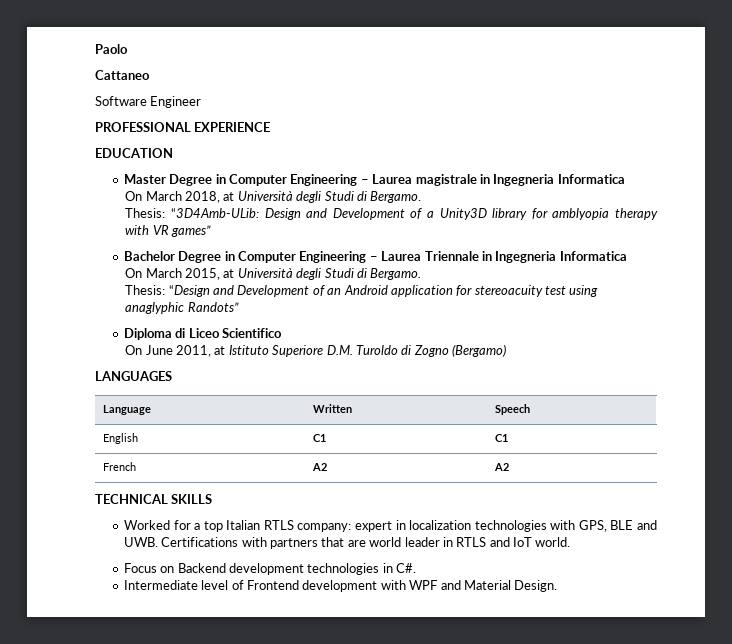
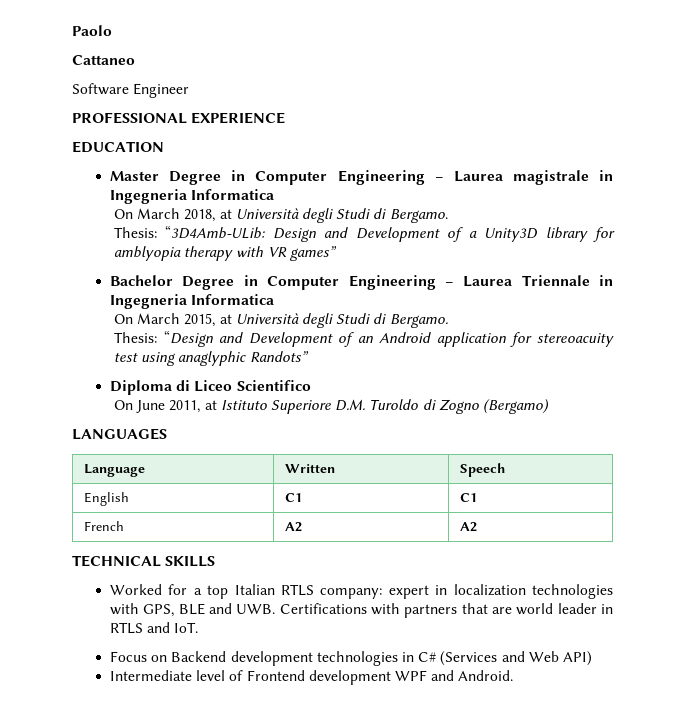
- Worked for a top Italian RTLS company: expert in localization technologies with GPS, BLE and UWB. Certifications with partners that are world leader in RTLS and IoT world.
+ Worked for a top Italian RTLS company: expert in localization technologies with GPS, BLE and UWB. Certifications with partners that are world leader in RTLS and IoT.
- Focus on Backend development technologies in C#.
+ Focus on Backend development technologies in C# (Services and Web API)
- Intermediate level of Frontend development with WPF and Material Design.
+ Intermediate level of Frontend development WPF and Android.

